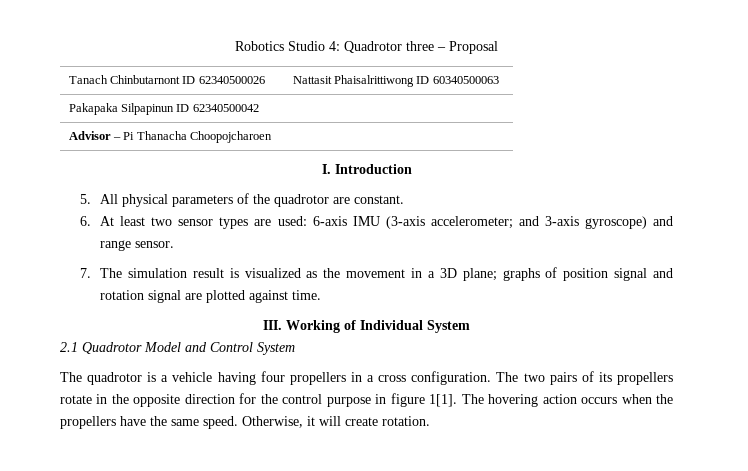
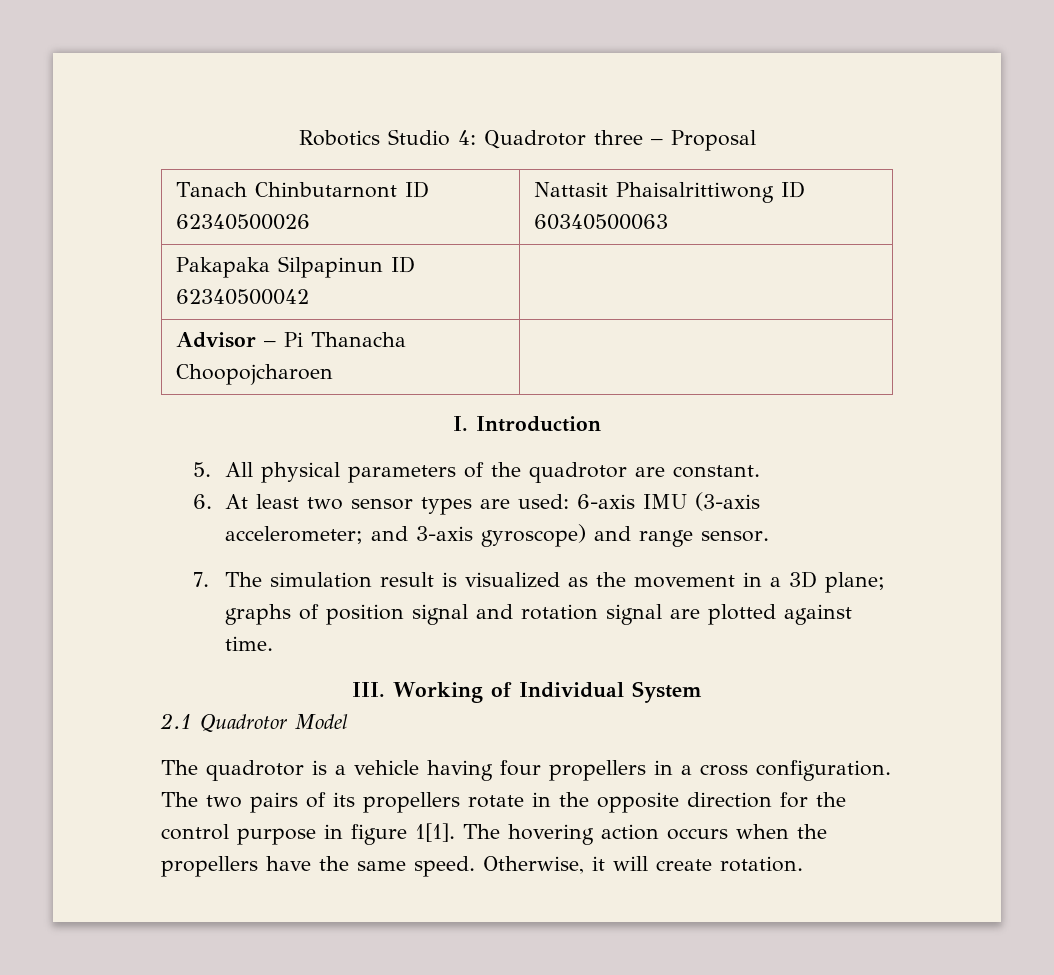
- 2.1 Quadrotor Model and Control System
+ 2.1 Quadrotor Model

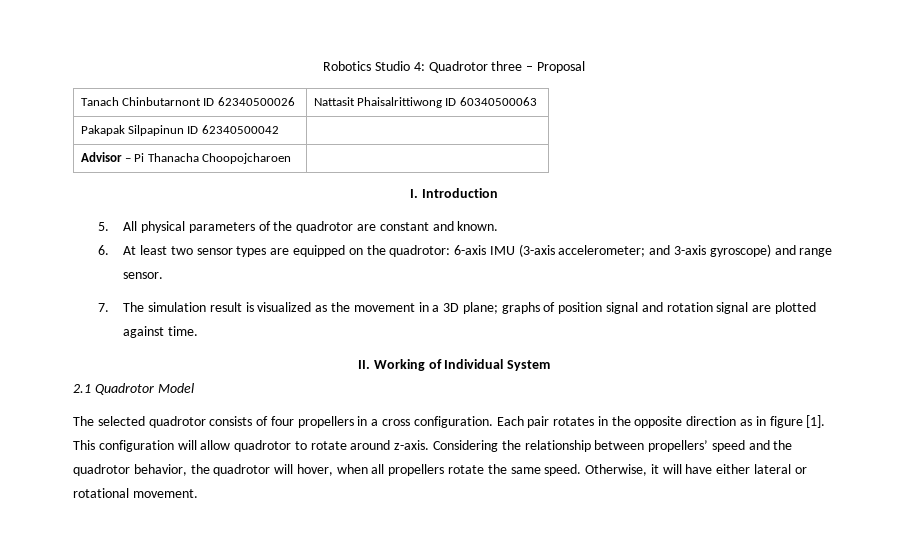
- Pakapaka Silpapinun ID 62340500042 |
+ Pakapak Silpapinun ID 62340500042 |
- 5. All physical parameters of the quadrotor are constant.
+ 5. All physical parameters of the quadrotor are constant and known.
- 6. At least two sensor types are used: 6-axis IMU (3-axis accelerometer; and 3-axis gyroscope) and range sensor.
+ 6. At least two sensor types are equipped on the quadrotor: 6-axis IMU (3-axis accelerometer; and 3-axis gyroscope) and range sensor.
- III. Working of Individual System
+ II. Working of Individual System
- The quadrotor is a vehicle having four propellers in a cross configuration.
+ The selected quadrotor consists of four propellers in a cross configuration.
- The two pairs of its propellers rotate in the opposite direction for the control purpose in figure 1[1]. The hovering action occurs when the propellers have the same speed.
+ Each pair rotates in the opposite direction as in figure [1]. This configuration will allow quadrotor to rotate around z-axis. Considering the relationship between propellers’ speed and the quadrotor behavior, the quadrotor will hover, when all propellers rotate the same speed.
- Otherwise, it will create rotation.
+ Otherwise, it will have either lateral or rotational movement.

